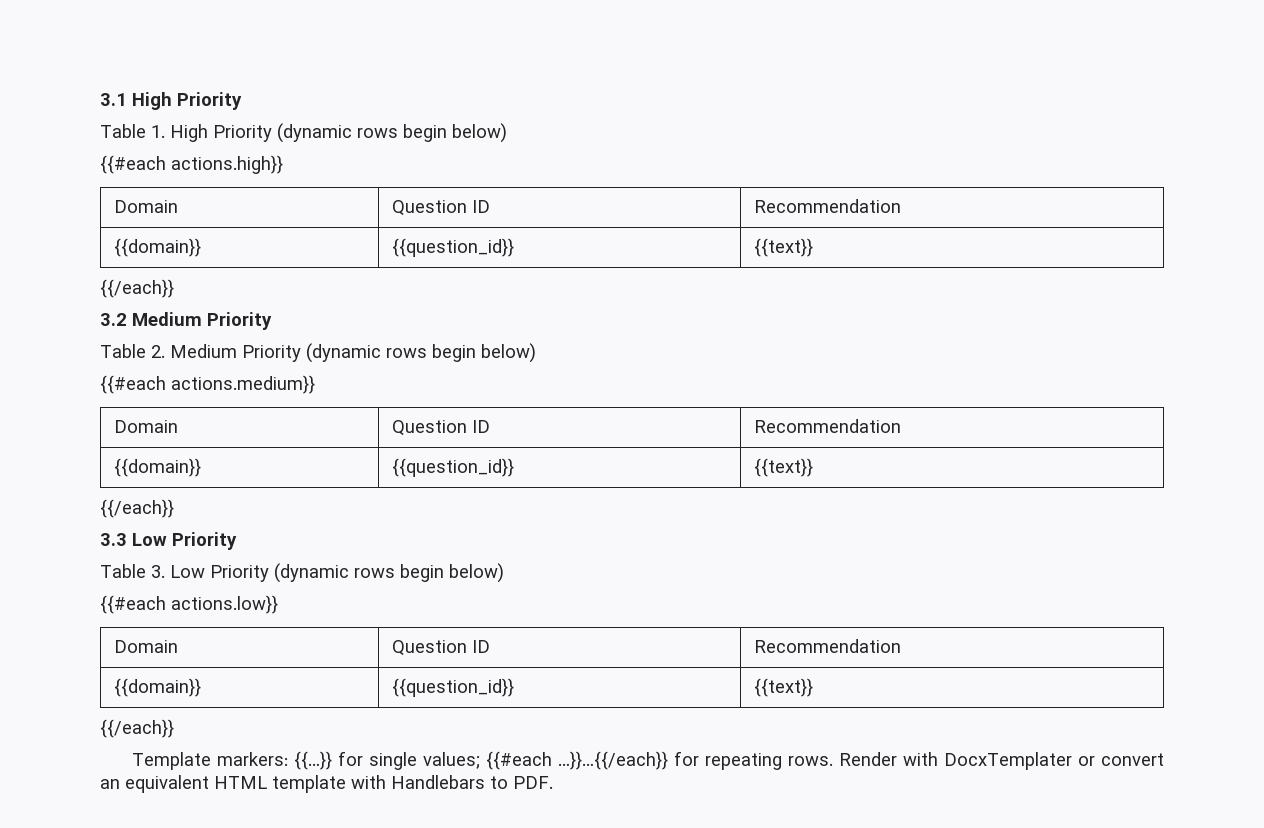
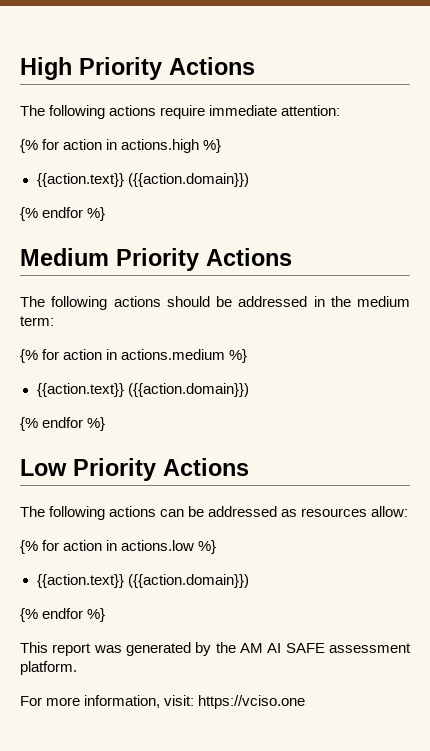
- 3.1 High Priority
- Table 1. High Priority (dynamic rows begin below)
- {{#each actions.high}}
- Domain | Question ID | Recommendation
- {{domain}} | {{question_id}} | {{text}}
- {{/each}}
- 3.2 Medium Priority
- Table 2. Medium Priority (dynamic rows begin below)
- {{#each actions.medium}}
- Domain | Question ID | Recommendation
- {{domain}} | {{question_id}} | {{text}}
- {{/each}}
- 3.3 Low Priority
- Table 3. Low Priority (dynamic rows begin below)
- {{#each actions.low}}
- Domain | Question ID | Recommendation
- {{domain}} | {{question_id}} | {{text}}
- {{/each}}
- Template markers: {{…}} for single values; {{#each …}}…{{/each}} for repeating rows. Render with DocxTemplater or convert an equivalent HTML template with Handlebars to PDF.
+ High Priority Actions
+ The following actions require immediate attention:
+ {% for action in actions.high %}
+ {{action.text}} ({{action.domain}})
+ {% endfor %}
+ Medium Priority Actions
+ The following actions should be addressed in the medium term:
+ {% for action in actions.medium %}
+ {{action.text}} ({{action.domain}})
+ {% endfor %}
+ Low Priority Actions
+ The following actions can be addressed as resources allow:
+ {% for action in actions.low %}
+ {{action.text}} ({{action.domain}})
+ {% endfor %}
+ This report was generated by the AM AI SAFE assessment platform.
+ For more information, visit: https://vciso.one

